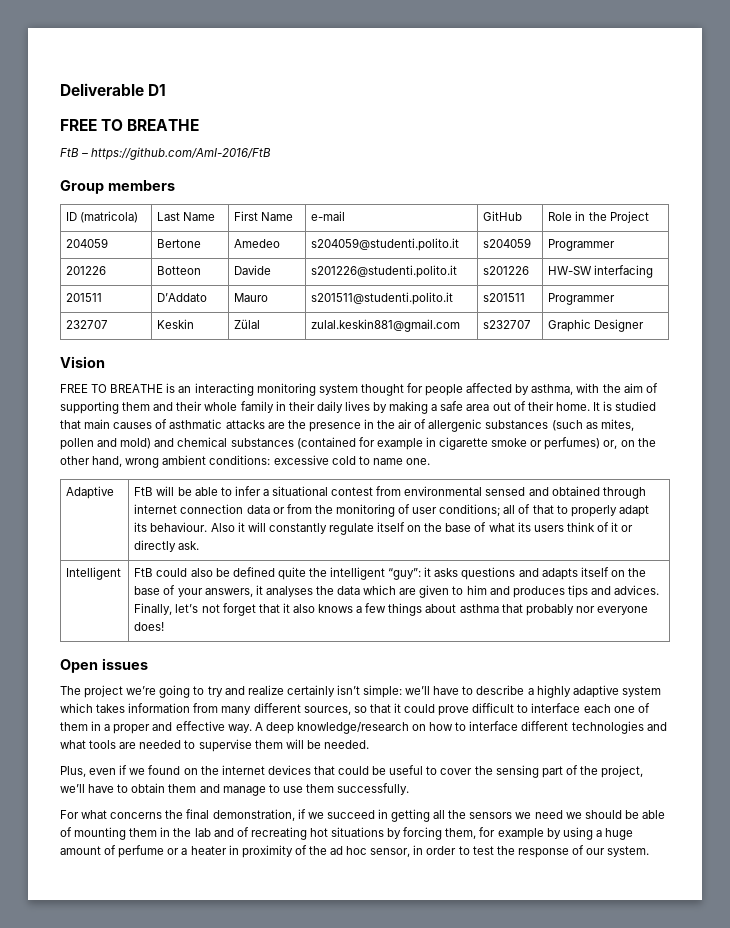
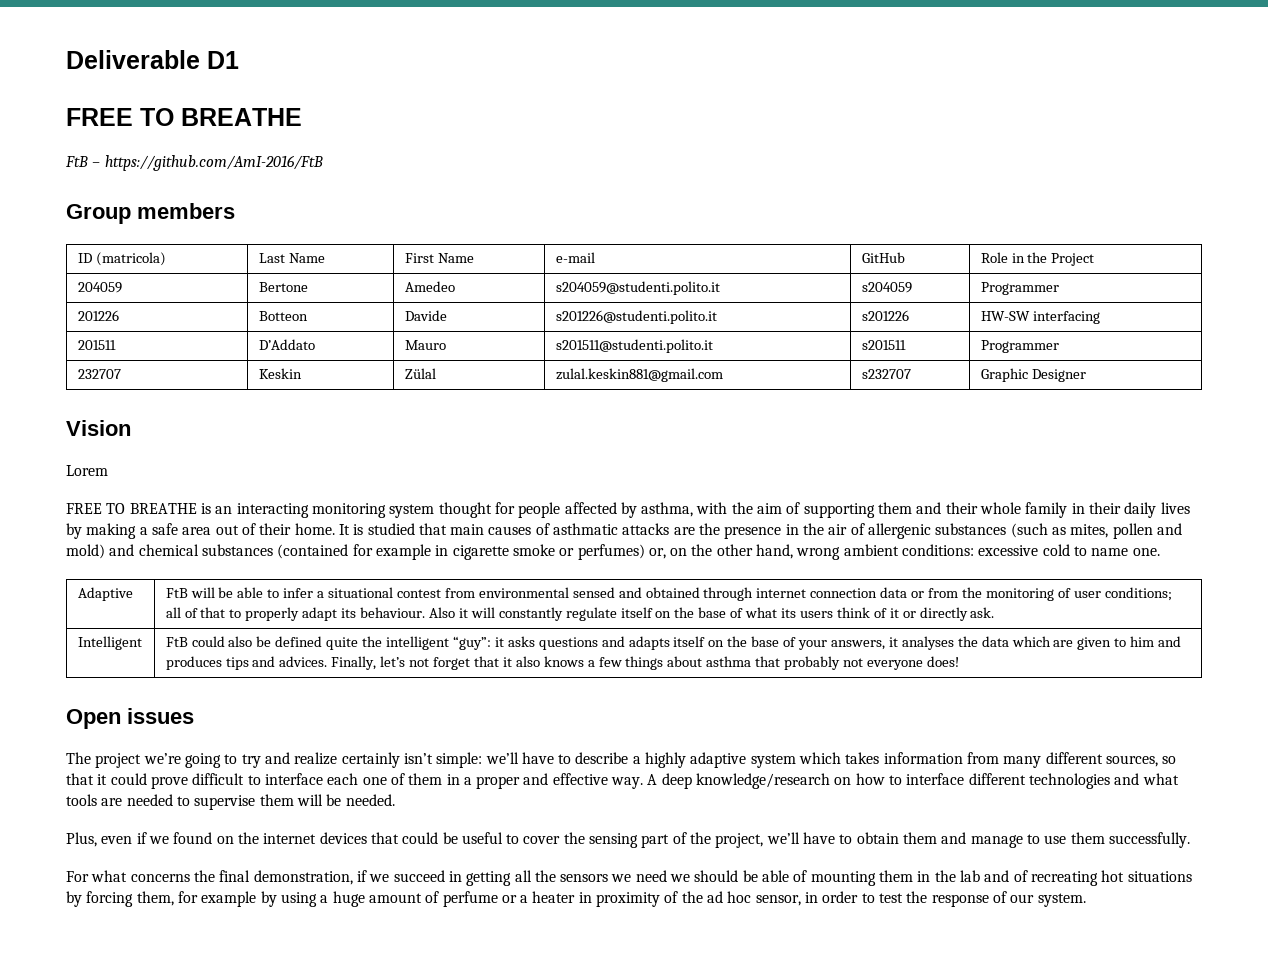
+ Lorem
- Finally, let’s not forget that it also knows a few things about asthma that probably nor everyone does!
+ Finally, let’s not forget that it also knows a few things about asthma that probably not everyone does!

